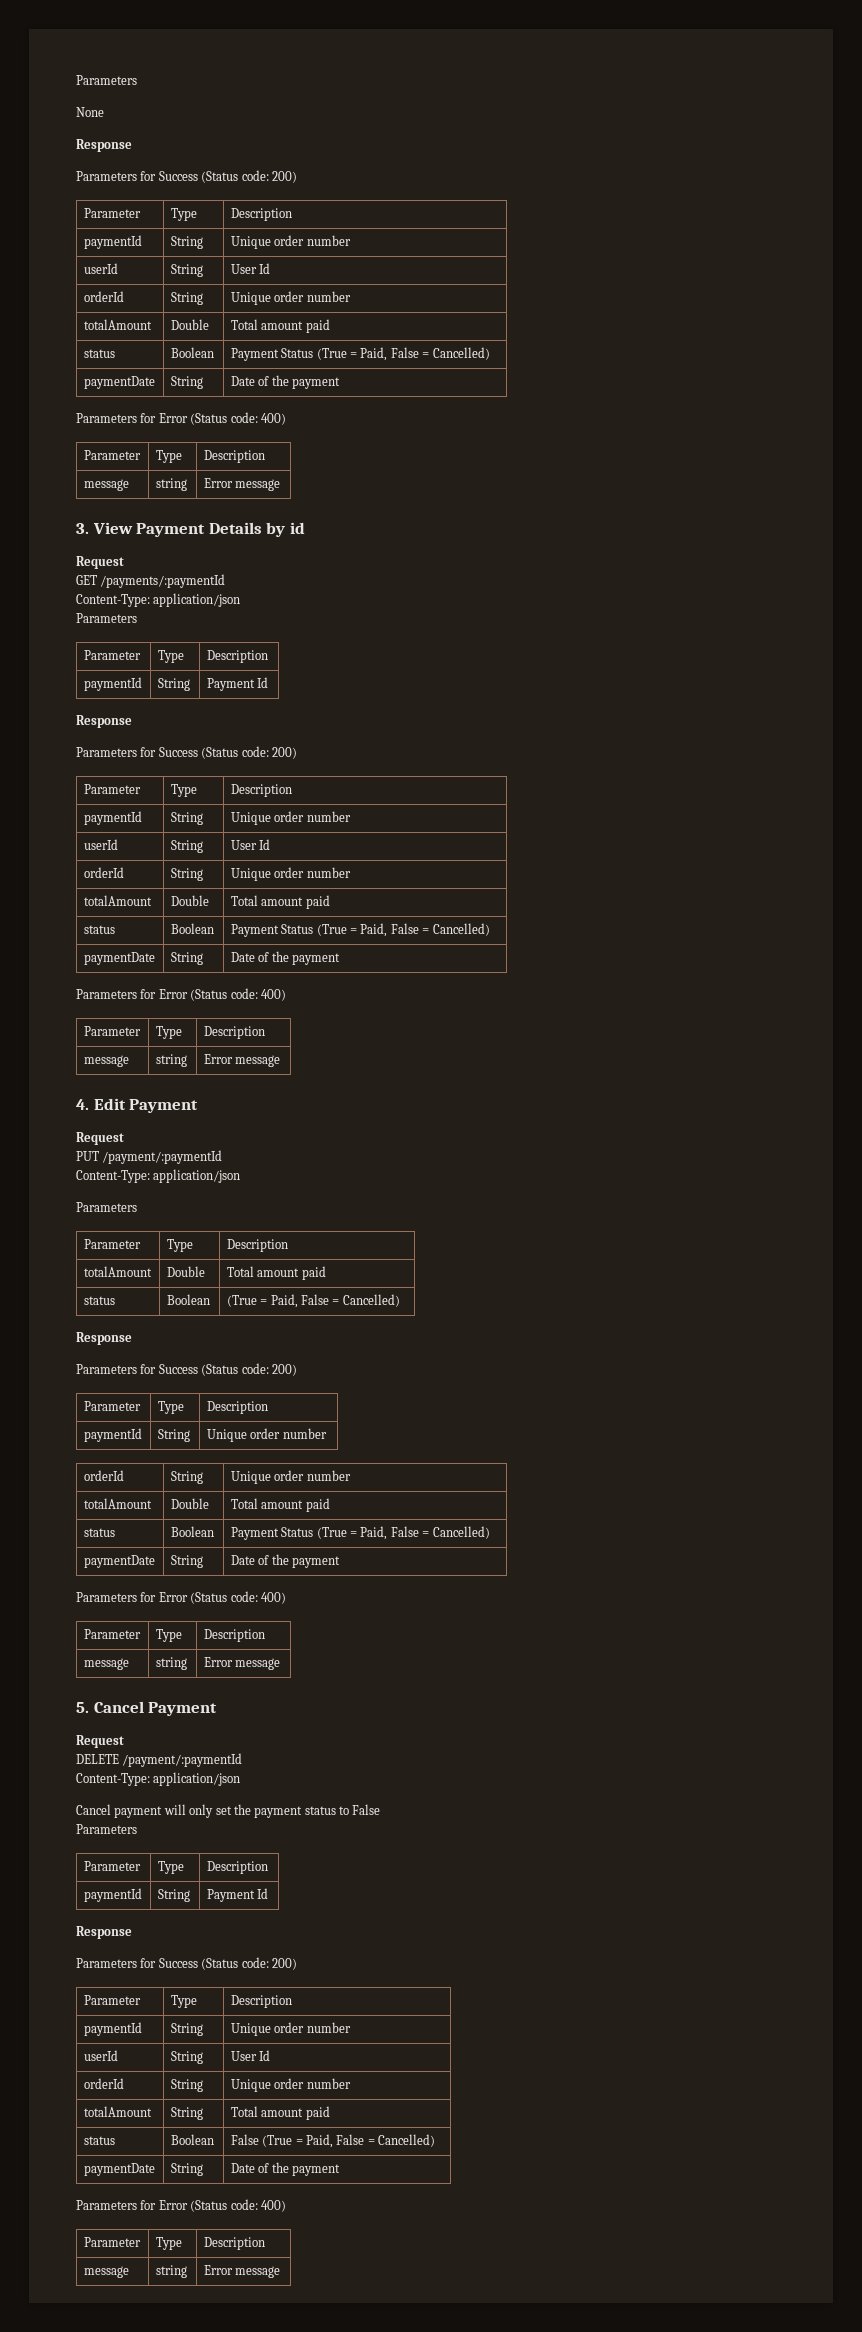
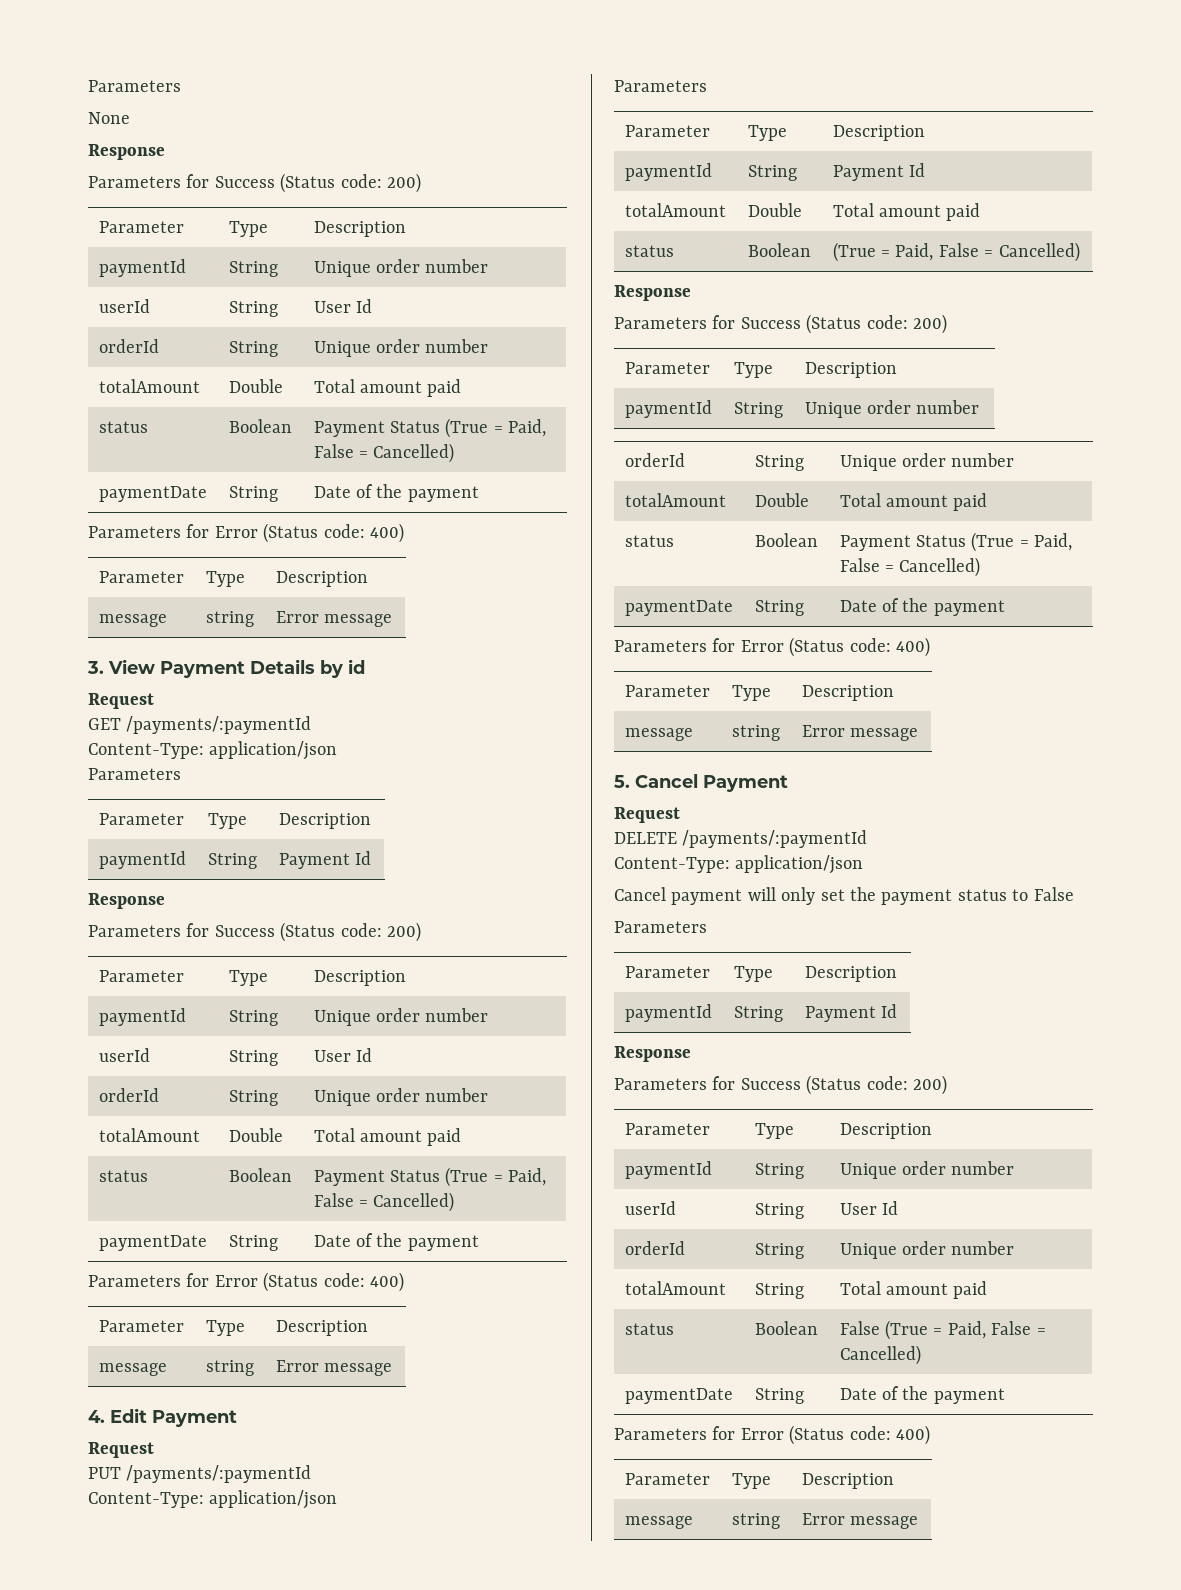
- PUT /payment/:paymentId
+ PUT /payments/:paymentId
  Content-Type: application/json
  Parameters
  Parameter | Type | Description
+ paymentId | String | Payment Id
- DELETE /payment/:paymentId
+ DELETE /payments/:paymentId

